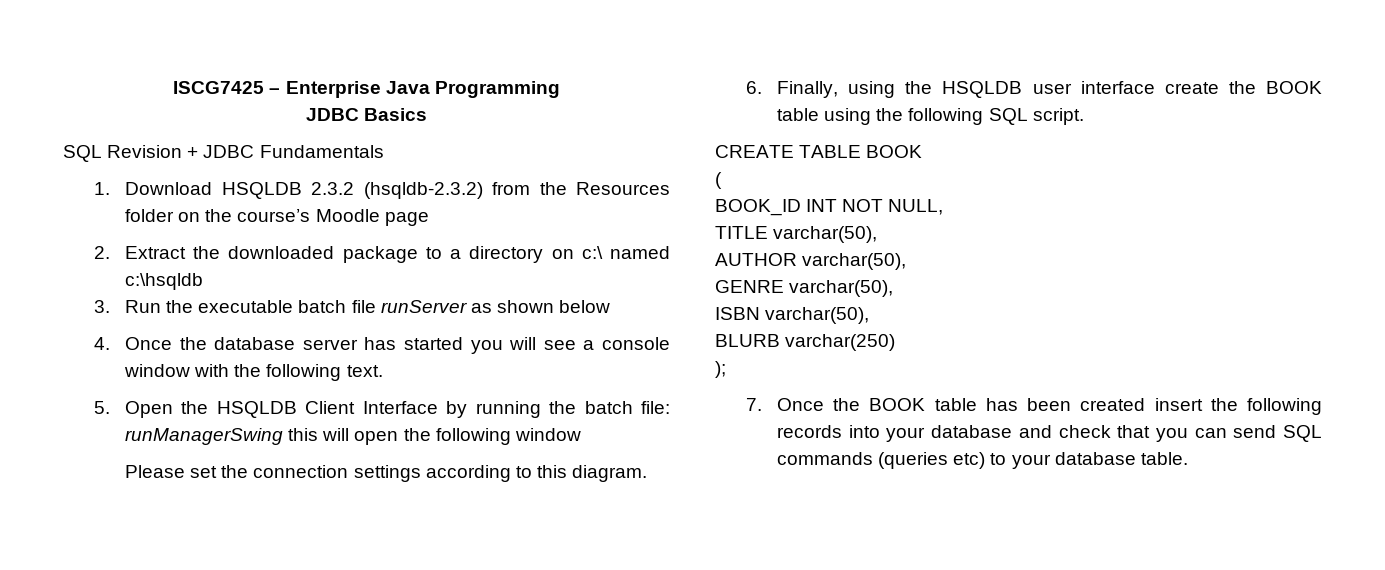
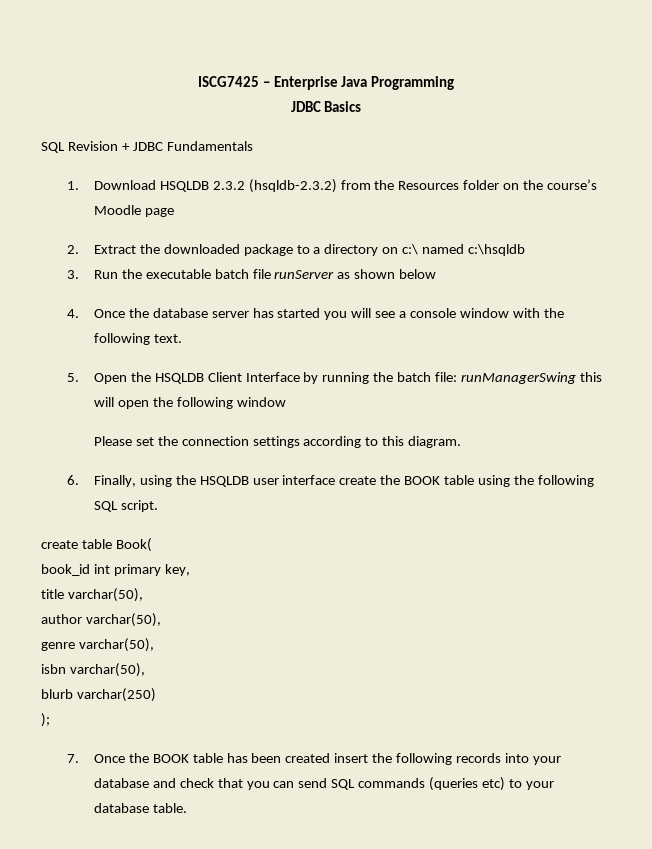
- CREATE TABLE BOOK
- (
- BOOK_ID INT NOT NULL,
- TITLE varchar(50),
- AUTHOR varchar(50),
- GENRE varchar(50),
- ISBN varchar(50),
- BLURB varchar(250)
+ create table Book(
+ book_id int primary key,
+ title varchar(50),
+ author varchar(50),
+ genre varchar(50),
+ isbn varchar(50),
+ blurb varchar(250)

